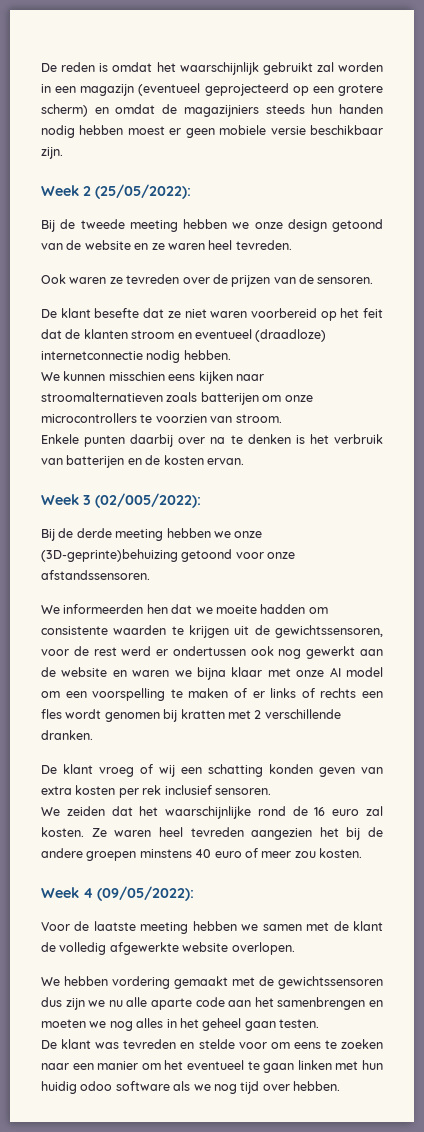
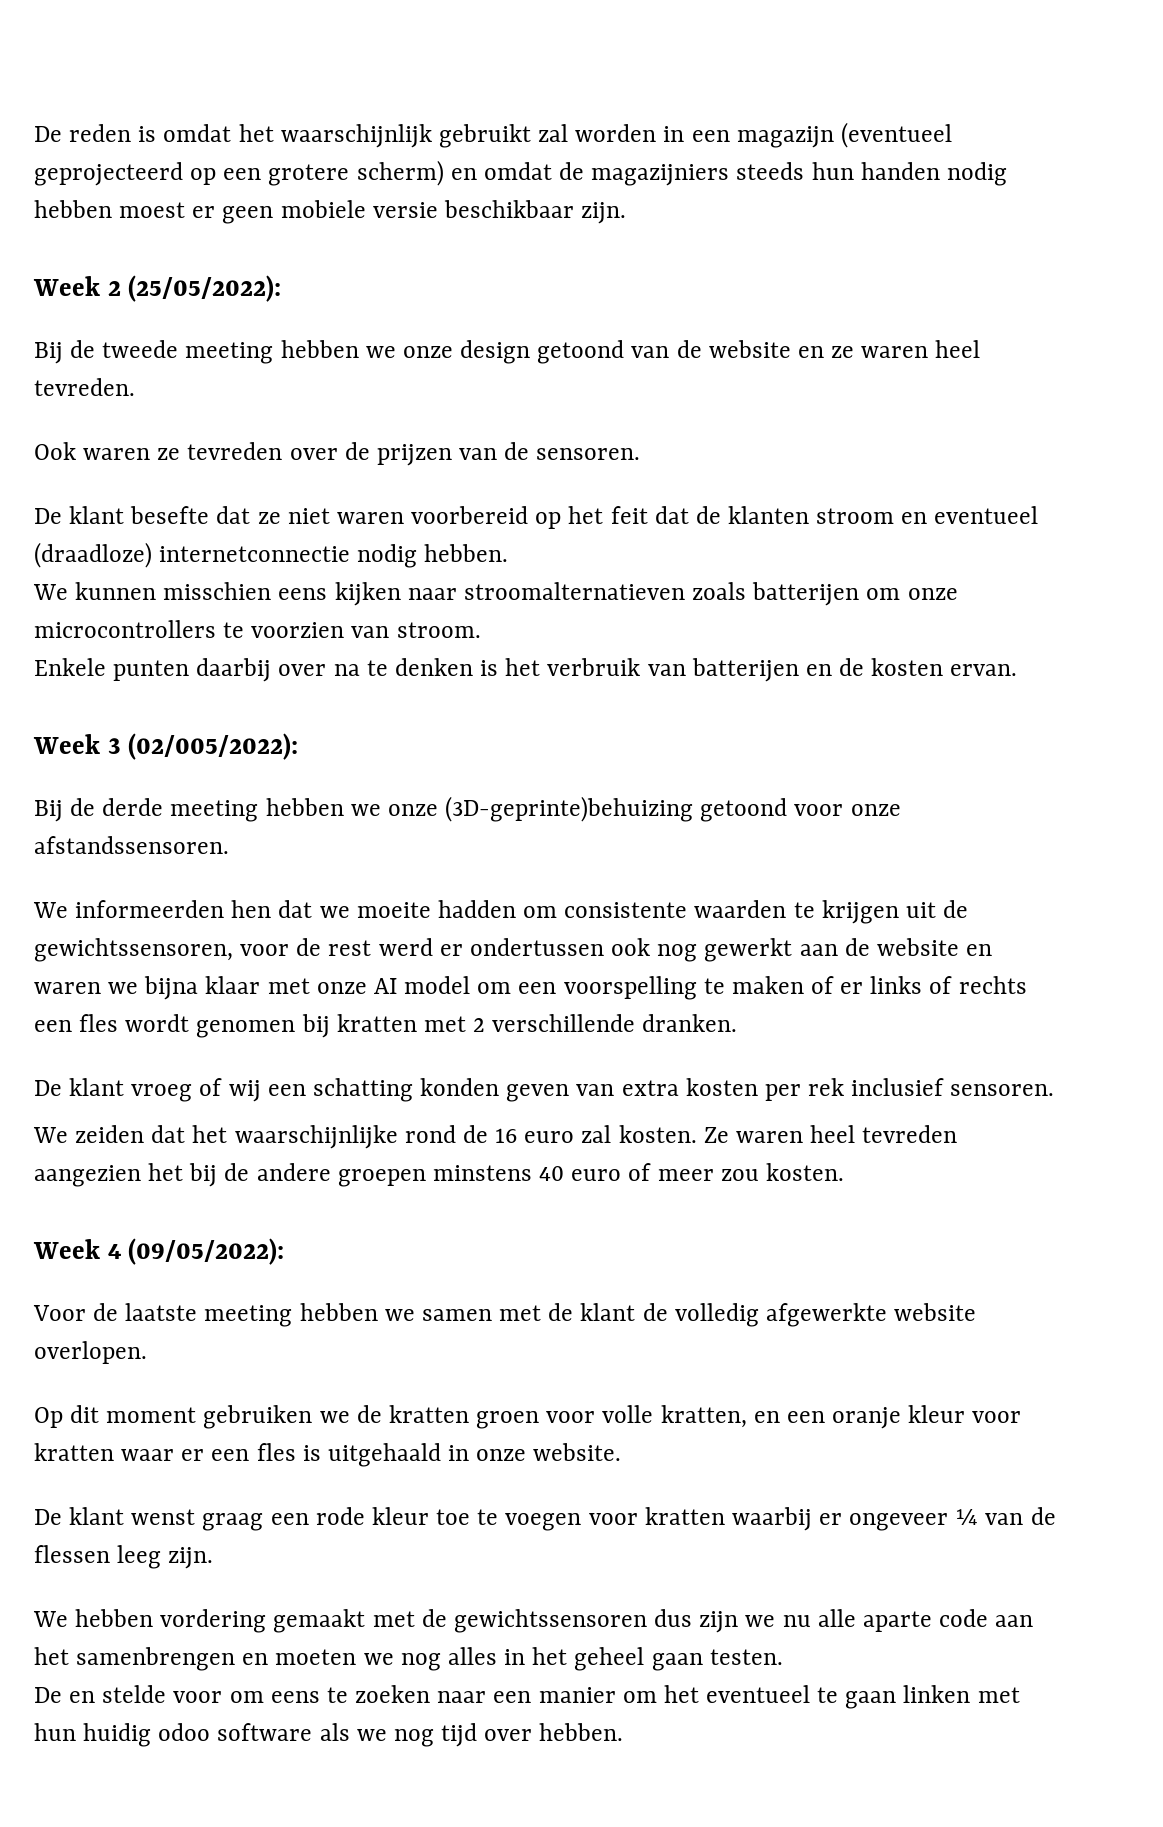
+ Op dit moment gebruiken we de kratten groen voor volle kratten, en een oranje kleur voor kratten waar er een fles is uitgehaald in onze website.
+ De klant wenst graag een rode kleur toe te voegen voor kratten waarbij er ongeveer ¼ van de flessen leeg zijn.
- De klant was tevreden en stelde voor om eens te zoeken naar een manier om het eventueel te gaan linken met hun huidig odoo software als we nog tijd over hebben.
+ De en stelde voor om eens te zoeken naar een manier om het eventueel te gaan linken met hun huidig odoo software als we nog tijd over hebben.

